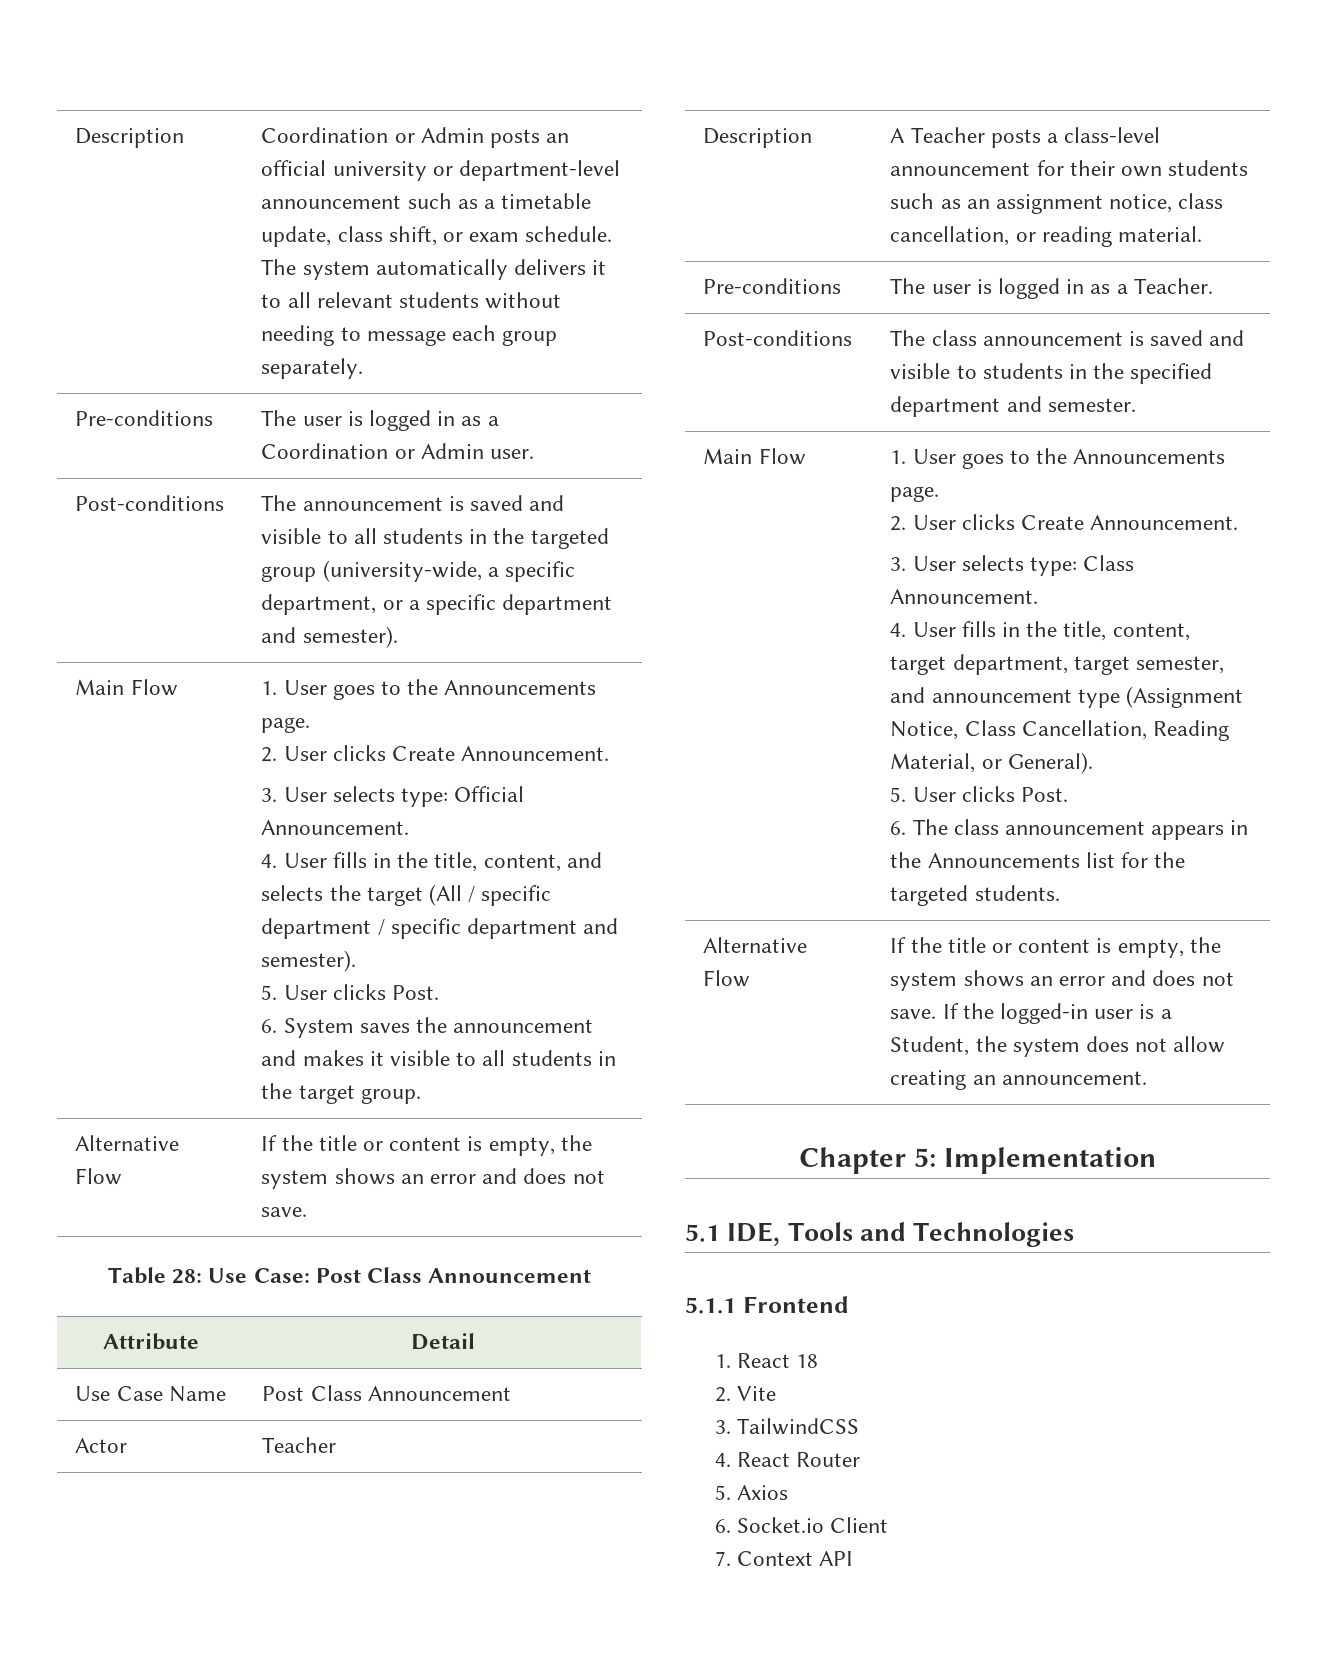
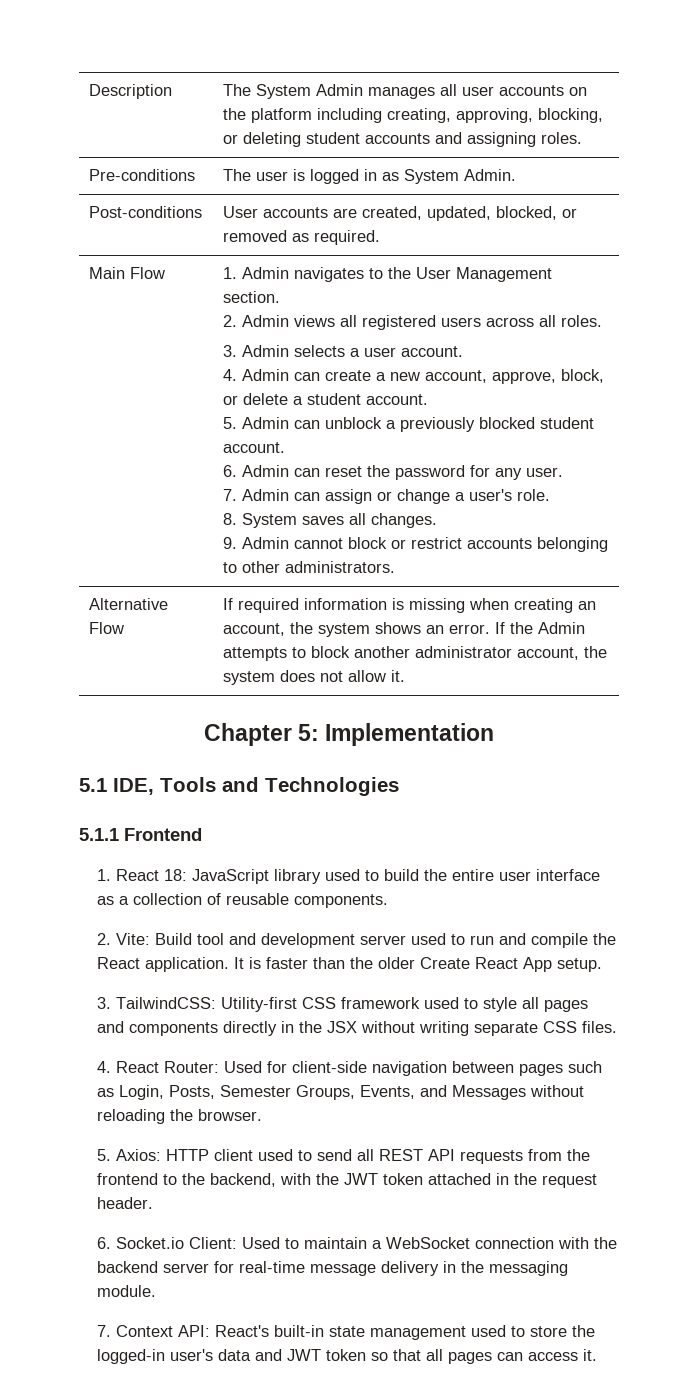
- Description | Coordination or Admin posts an official university or department-level announcement such as a timetable update, class shift, or exam schedule. The system automatically delivers it to all relevant students without needing to message each group separately.
- Pre-conditions | The user is logged in as a Coordination or Admin user.
- Post-conditions | The announcement is saved and visible to all students in the targeted group (university-wide, a specific department, or a specific department and semester).
- Main Flow | 1. User goes to the Announcements page.
- 2. User clicks Create Announcement.
- 3. User selects type: Official Announcement.
- 4. User fills in the title, content, and selects the target (All / specific department / specific department and semester).
- 5. User clicks Post.
- 6. System saves the announcement and makes it visible to all students in the target group.
- Alternative Flow | If the title or content is empty, the system shows an error and does not save.
- Table 28: Use Case: Post Class Announcement
- Attribute | Detail
- Use Case Name | Post Class Announcement
- Actor | Teacher
- Description | A Teacher posts a class-level announcement for their own students such as an assignment notice, class cancellation, or reading material.
- Pre-conditions | The user is logged in as a Teacher.
- Post-conditions | The class announcement is saved and visible to students in the specified department and semester.
- Main Flow | 1. User goes to the Announcements page.
- 2. User clicks Create Announcement.
- 3. User selects type: Class Announcement.
- 4. User fills in the title, content, target department, target semester, and announcement type (Assignment Notice, Class Cancellation, Reading Material, or General).
- 5. User clicks Post.
- 6. The class announcement appears in the Announcements list for the targeted students.
- Alternative Flow | If the title or content is empty, the system shows an error and does not save. If the logged-in user is a Student, the system does not allow creating an announcement.
+ Description | The System Admin manages all user accounts on the platform including creating, approving, blocking, or deleting student accounts and assigning roles.
+ Pre-conditions | The user is logged in as System Admin.
+ Post-conditions | User accounts are created, updated, blocked, or removed as required.
+ Main Flow | 1. Admin navigates to the User Management section.
+ 2. Admin views all registered users across all roles.
+ 3. Admin selects a user account.
+ 4. Admin can create a new account, approve, block, or delete a student account.
+ 5. Admin can unblock a previously blocked student account.
+ 6. Admin can reset the password for any user.
+ 7. Admin can assign or change a user's role.
+ 8. System saves all changes.
+ 9. Admin cannot block or restrict accounts belonging to other administrators.
+ Alternative Flow | If required information is missing when creating an account, the system shows an error. If the Admin attempts to block another administrator account, the system does not allow it.
- 1. React 18
- 2. Vite
- 3. TailwindCSS
- 4. React Router
- 5. Axios
- 6. Socket.io Client
- 7. Context API
+ 1. React 18: JavaScript library used to build the entire user interface as a collection of reusable components.
+ 2. Vite: Build tool and development server used to run and compile the React application. It is faster than the older Create React App setup.
+ 3. TailwindCSS: Utility-first CSS framework used to style all pages and components directly in the JSX without writing separate CSS files.
+ 4. React Router: Used for client-side navigation between pages such as Login, Posts, Semester Groups, Events, and Messages without reloading the browser.
+ 5. Axios: HTTP client used to send all REST API requests from the frontend to the backend, with the JWT token attached in the request header.
+ 6. Socket.io Client: Used to maintain a WebSocket connection with the backend server for real-time message delivery in the messaging module.
+ 7. Context API: React's built-in state management used to store the logged-in user's data and JWT token so that all pages can access it.

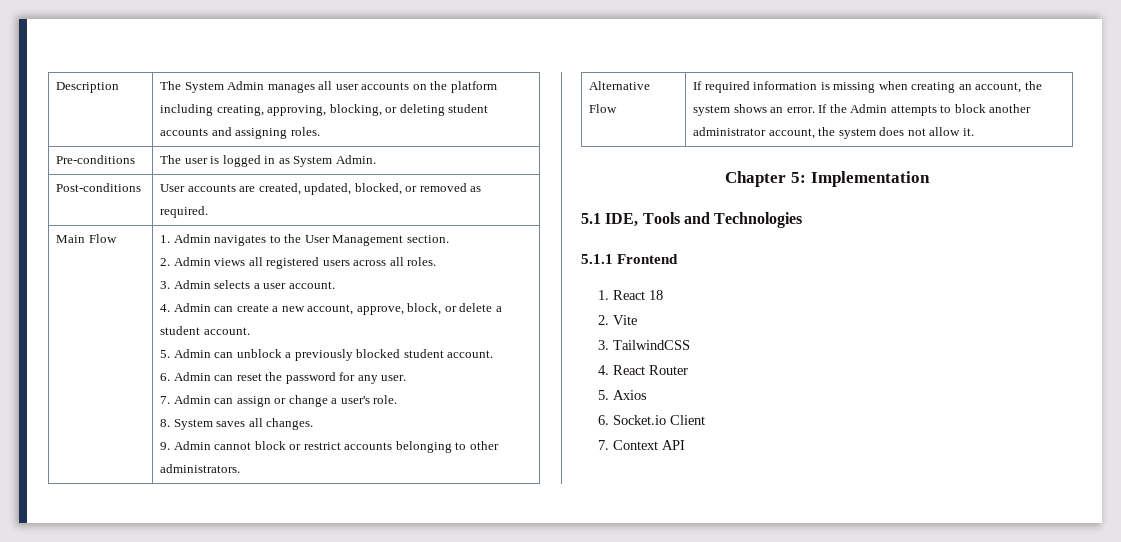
- 1. React 18: JavaScript library used to build the entire user interface as a collection of reusable components.
- 2. Vite: Build tool and development server used to run and compile the React application. It is faster than the older Create React App setup.
- 3. TailwindCSS: Utility-first CSS framework used to style all pages and components directly in the JSX without writing separate CSS files.
- 4. React Router: Used for client-side navigation between pages such as Login, Posts, Semester Groups, Events, and Messages without reloading the browser.
- 5. Axios: HTTP client used to send all REST API requests from the frontend to the backend, with the JWT token attached in the request header.
- 6. Socket.io Client: Used to maintain a WebSocket connection with the backend server for real-time message delivery in the messaging module.
- 7. Context API: React's built-in state management used to store the logged-in user's data and JWT token so that all pages can access it.
+ 1. React 18
+ 2. Vite
+ 3. TailwindCSS
+ 4. React Router
+ 5. Axios
+ 6. Socket.io Client
+ 7. Context API

